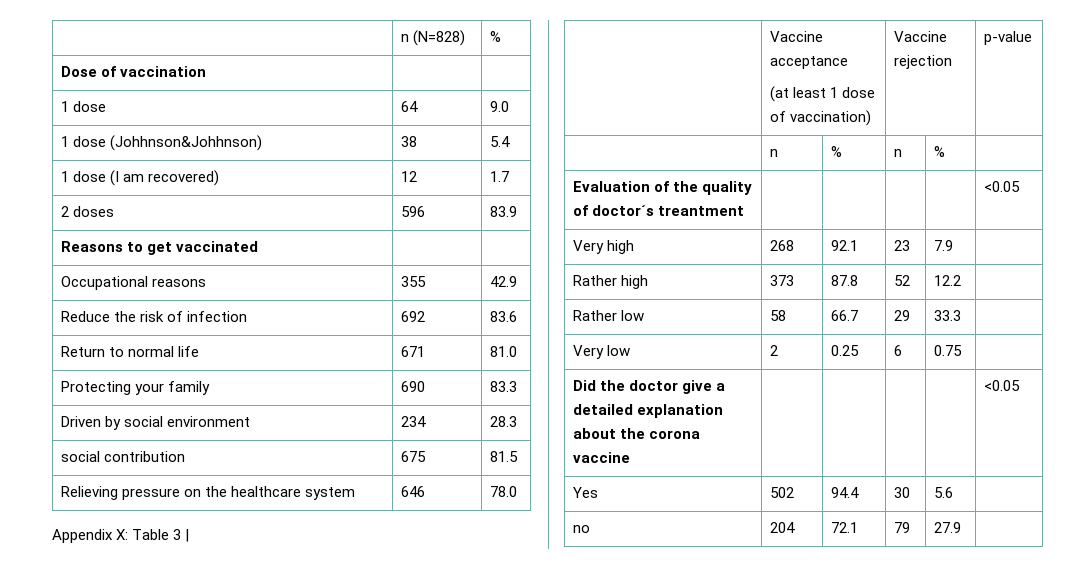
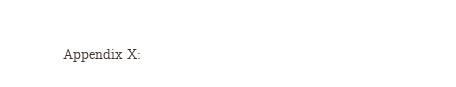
- | n (N=828) | %
- Dose of vaccination | |
- 1 dose | 64 | 9.0
- 1 dose (Johhnson&Johhnson) | 38 | 5.4
- 1 dose (I am recovered) | 12 | 1.7
- 2 doses | 596 | 83.9
- Reasons to get vaccinated | |
- Occupational reasons | 355 | 42.9
- Reduce the risk of infection | 692 | 83.6
- Return to normal life | 671 | 81.0
- Protecting your family | 690 | 83.3
- Driven by social environment | 234 | 28.3
- social contribution | 675 | 81.5
- Relieving pressure on the healthcare system | 646 | 78.0
- Appendix X: Table 3 |
- | Vaccine acceptance
- (at least 1 dose of vaccination) | Vaccine rejection | p-value
- | n | % | n | % |
- Evaluation of the quality of doctor´s treantment | | | | | <0.05
- Very high | 268 | 92.1 | 23 | 7.9 |
- Rather high | 373 | 87.8 | 52 | 12.2 |
- Rather low | 58 | 66.7 | 29 | 33.3 |
- Very low | 2 | 0.25 | 6 | 0.75 |
- Did the doctor give a detailed explanation about the corona vaccine | | | | | <0.05
- Yes | 502 | 94.4 | 30 | 5.6 |
- no | 204 | 72.1 | 79 | 27.9 |
+ Appendix X:

